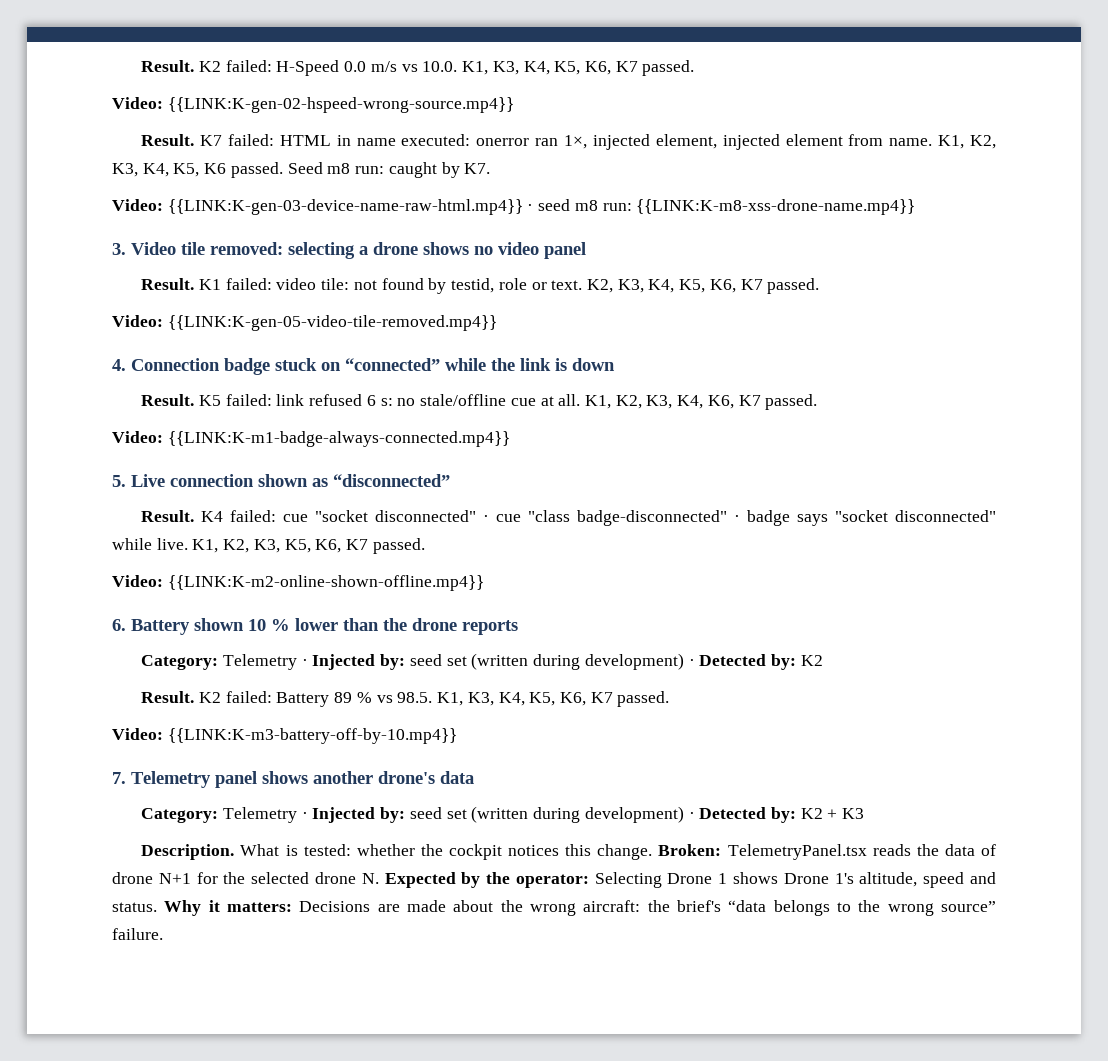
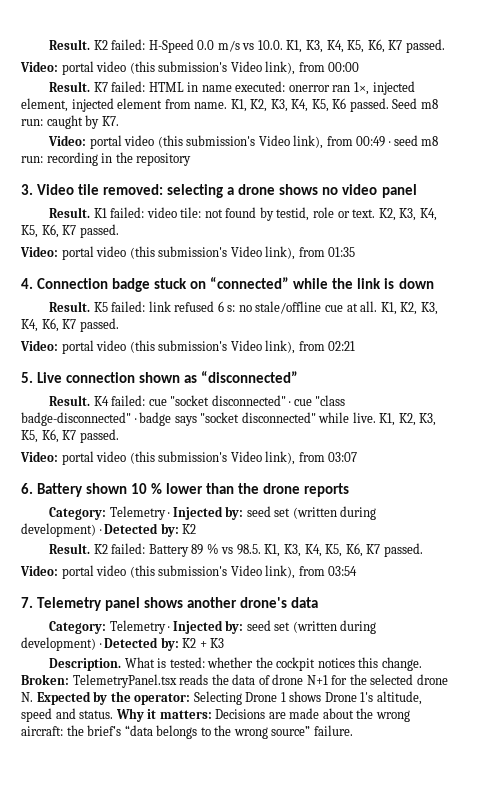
- Video: {{LINK:K-gen-02-hspeed-wrong-source.mp4}}
+ Video: portal video (this submission's Video link), from 00:00
- Video: {{LINK:K-gen-03-device-name-raw-html.mp4}} · seed m8 run: {{LINK:K-m8-xss-drone-name.mp4}}
+ Video: portal video (this submission's Video link), from 00:49 · seed m8 run: recording in the repository
- Video: {{LINK:K-gen-05-video-tile-removed.mp4}}
+ Video: portal video (this submission's Video link), from 01:35
- Video: {{LINK:K-m1-badge-always-connected.mp4}}
+ Video: portal video (this submission's Video link), from 02:21
- Video: {{LINK:K-m2-online-shown-offline.mp4}}
+ Video: portal video (this submission's Video link), from 03:07
- Video: {{LINK:K-m3-battery-off-by-10.mp4}}
+ Video: portal video (this submission's Video link), from 03:54

